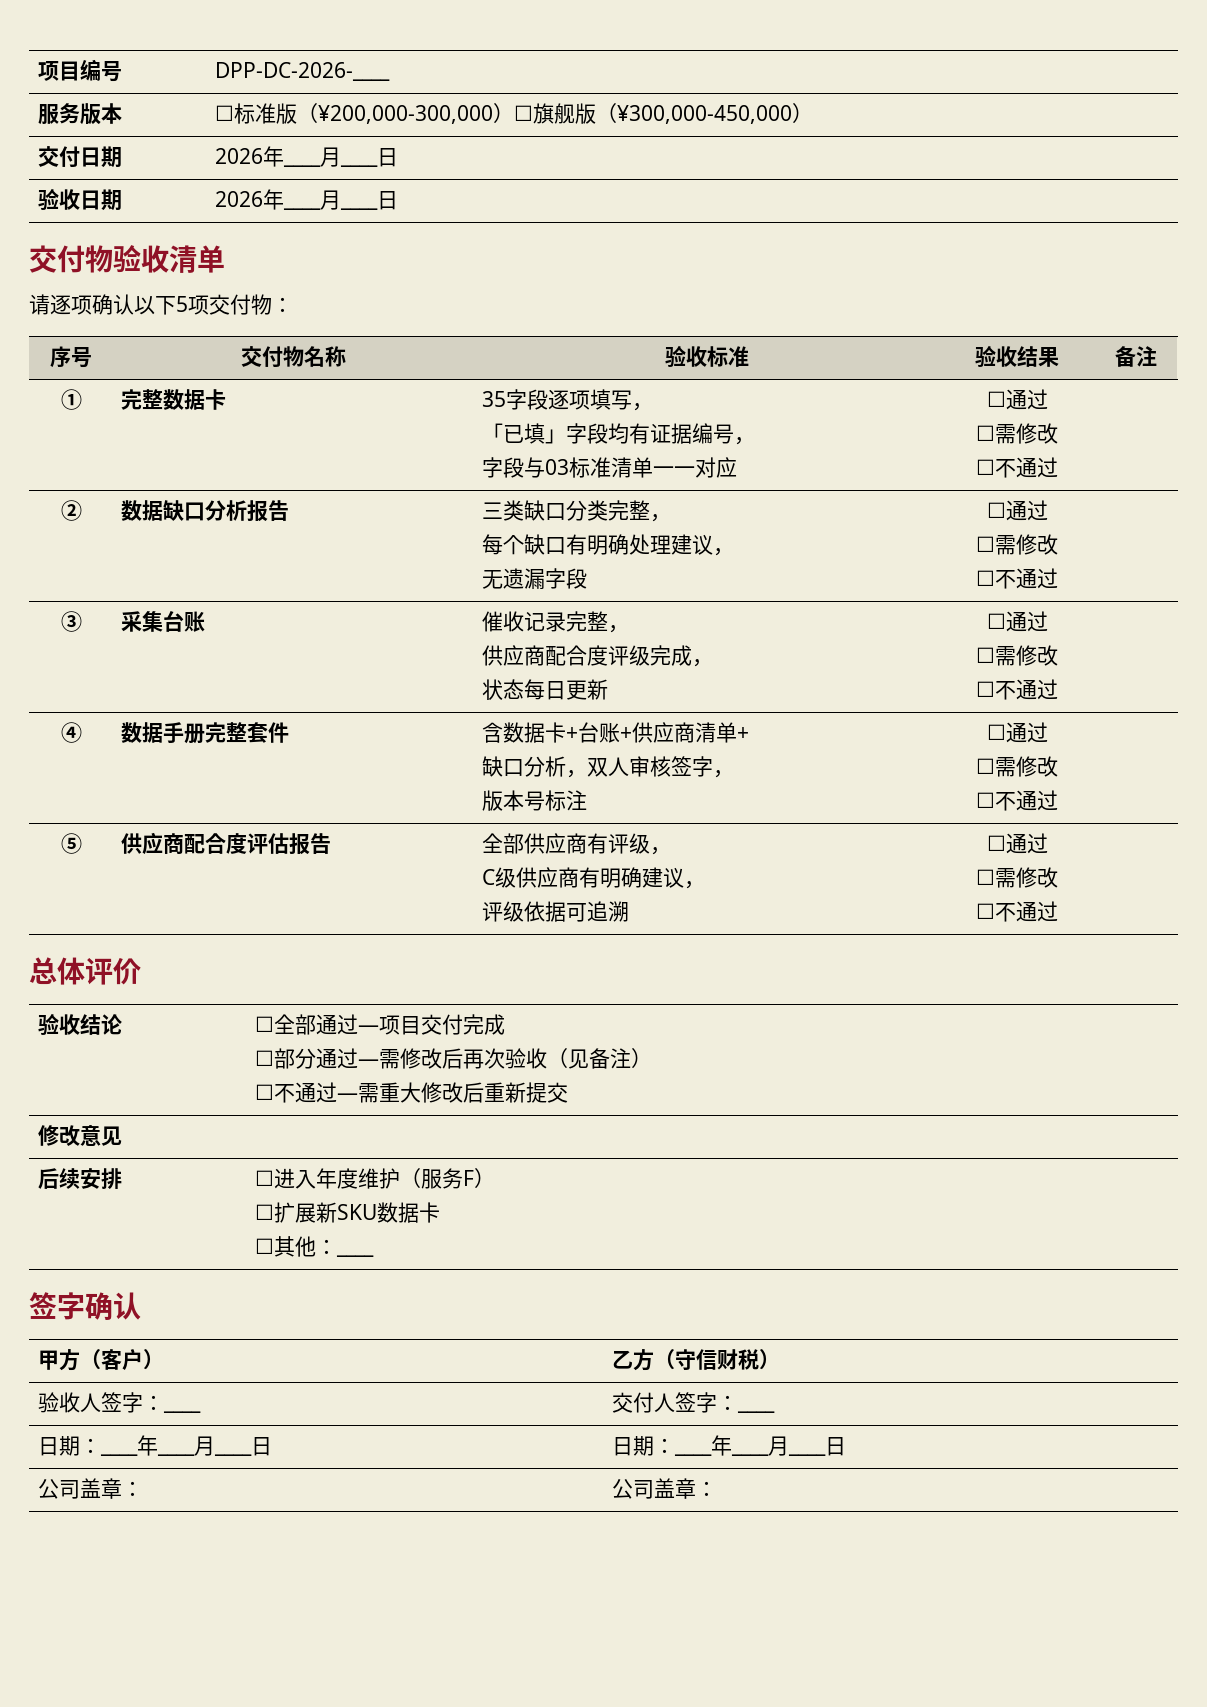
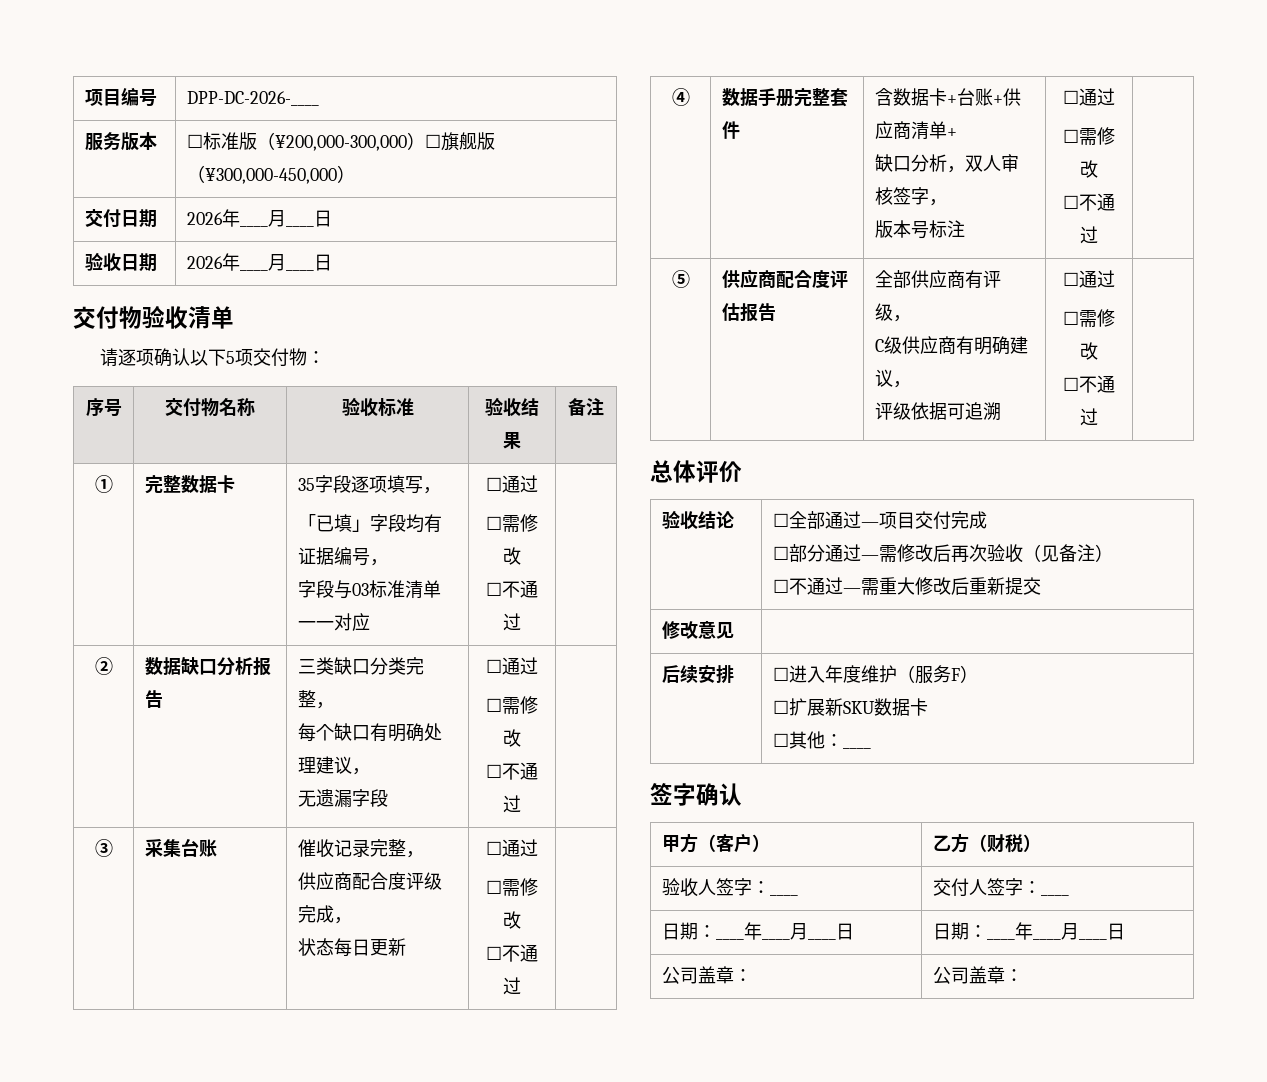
- 甲方（客户） | 乙方（守信财税）
+ 甲方（客户） | 乙方（财税）

